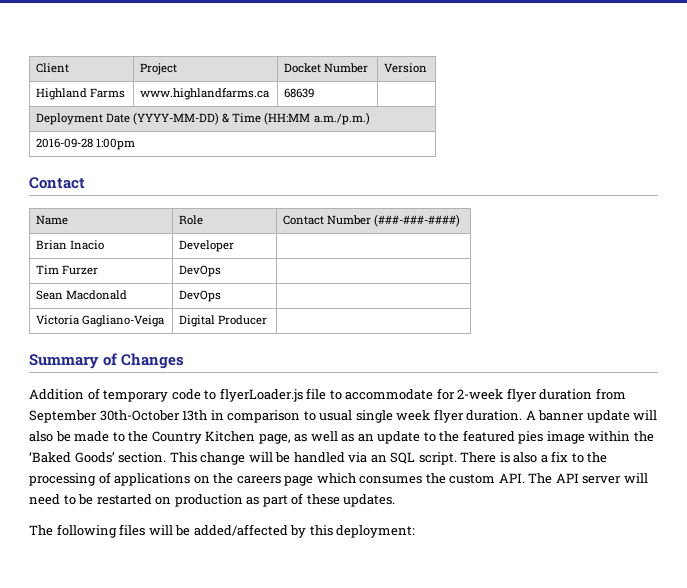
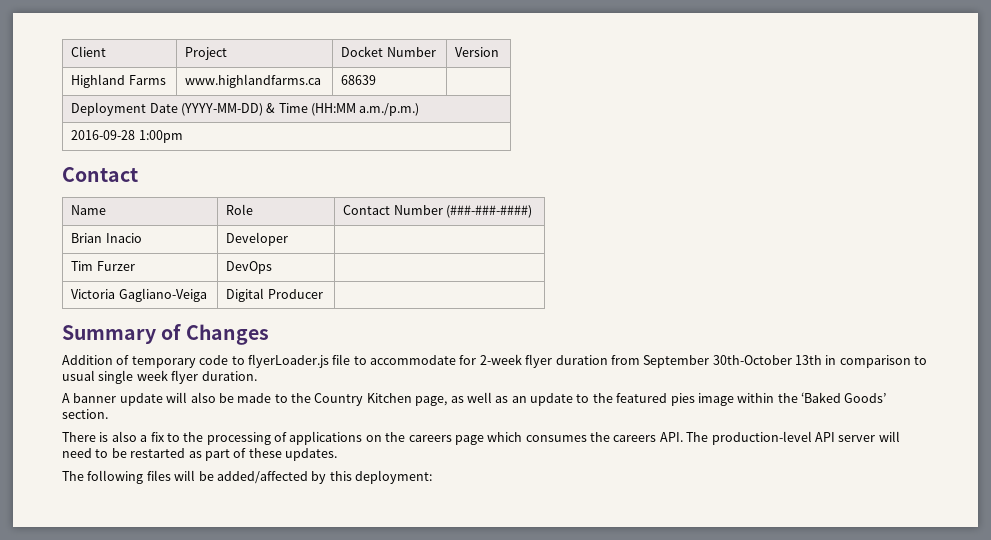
- Sean Macdonald | DevOps |
- Addition of temporary code to flyerLoader.js file to accommodate for 2-week flyer duration from September 30th-October 13th in comparison to usual single week flyer duration. A banner update will also be made to the Country Kitchen page, as well as an update to the featured pies image within the ‘Baked Goods’ section. This change will be handled via an SQL script. There is also a fix to the processing of applications on the careers page which consumes the custom API. The API server will need to be restarted on production as part of these updates.
+ Addition of temporary code to flyerLoader.js file to accommodate for 2-week flyer duration from September 30th-October 13th in comparison to usual single week flyer duration.
+ A banner update will also be made to the Country Kitchen page, as well as an update to the featured pies image within the ‘Baked Goods’ section.
+ There is also a fix to the processing of applications on the careers page which consumes the careers API. The production-level API server will need to be restarted as part of these updates.

